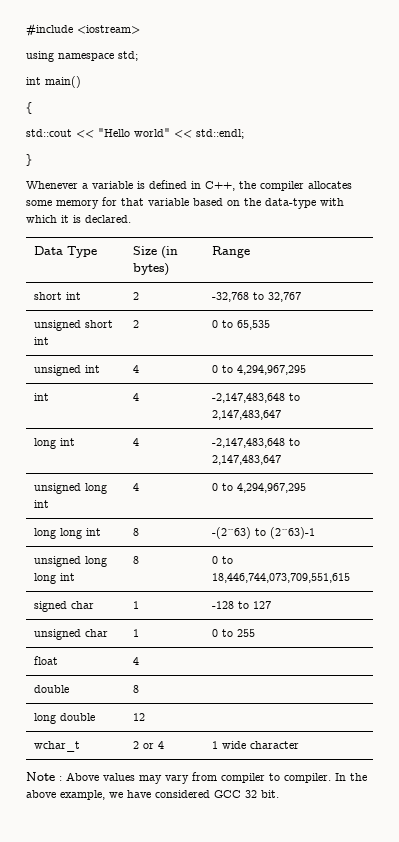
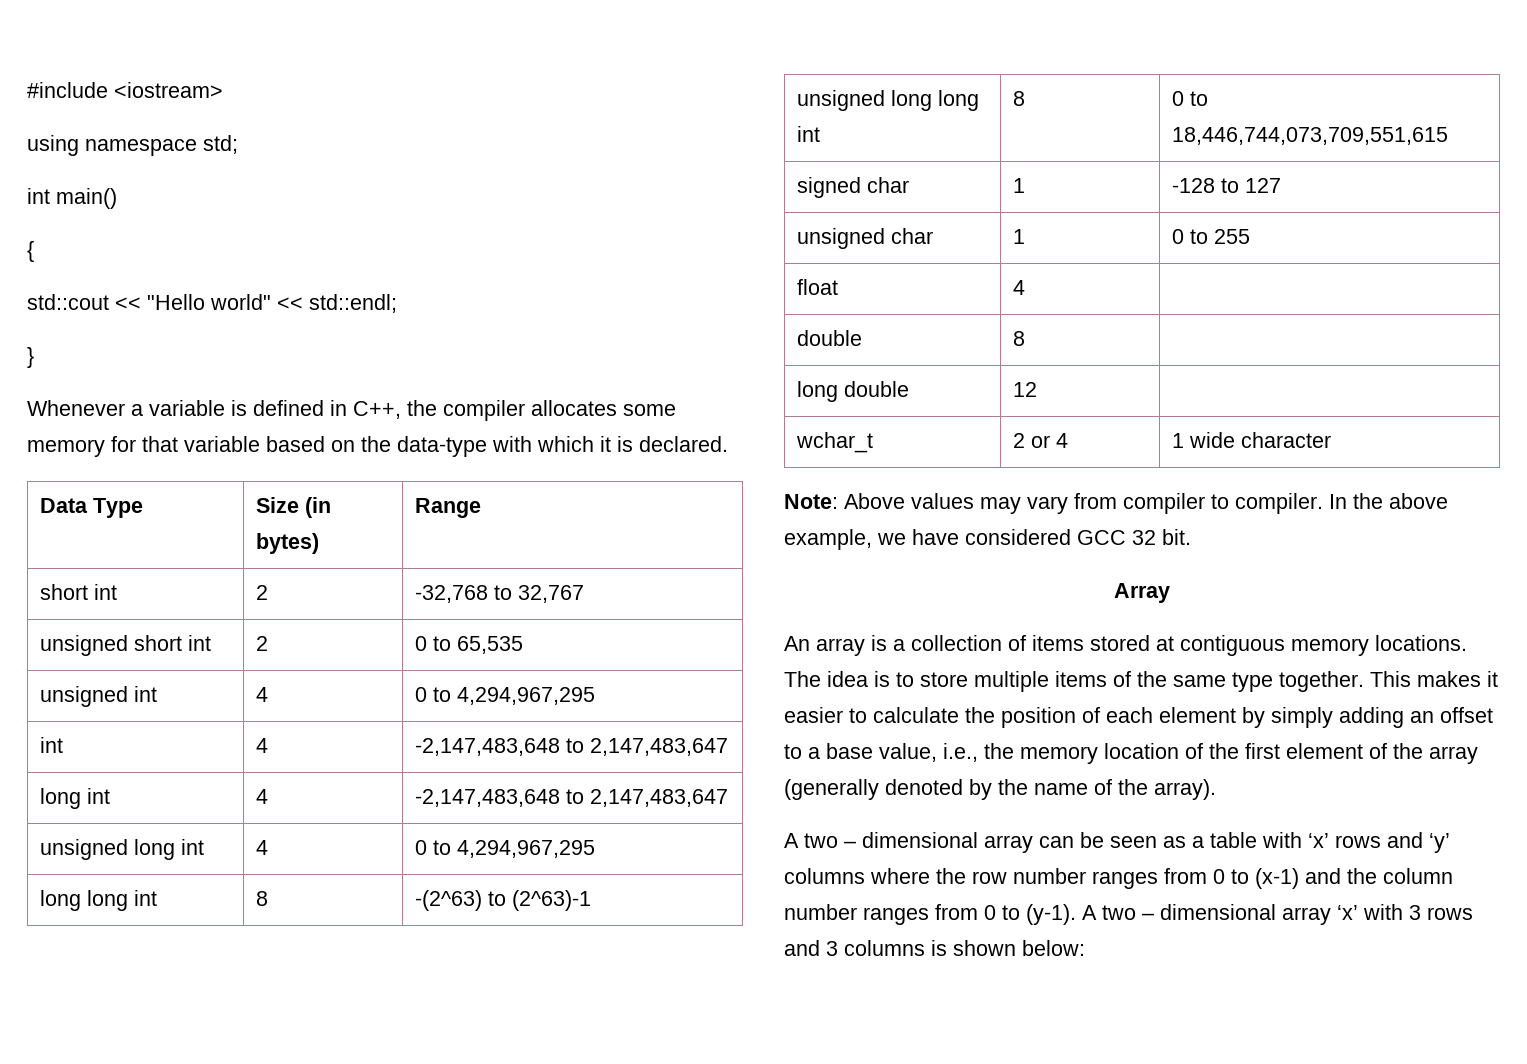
- Note : Above values may vary from compiler to compiler.
+ Note: Above values may vary from compiler to compiler.
+ Array
+ An array is a collection of items stored at contiguous memory locations. The idea is to store multiple items of the same type together. This makes it easier to calculate the position of each element by simply adding an offset to a base value, i.e., the memory location of the first element of the array (generally denoted by the name of the array).
+ A two – dimensional array can be seen as a table with ‘x’ rows and ‘y’ columns where the row number ranges from 0 to (x-1) and the column number ranges from 0 to (y-1). A two – dimensional array ‘x’ with 3 rows and 3 columns is shown below:

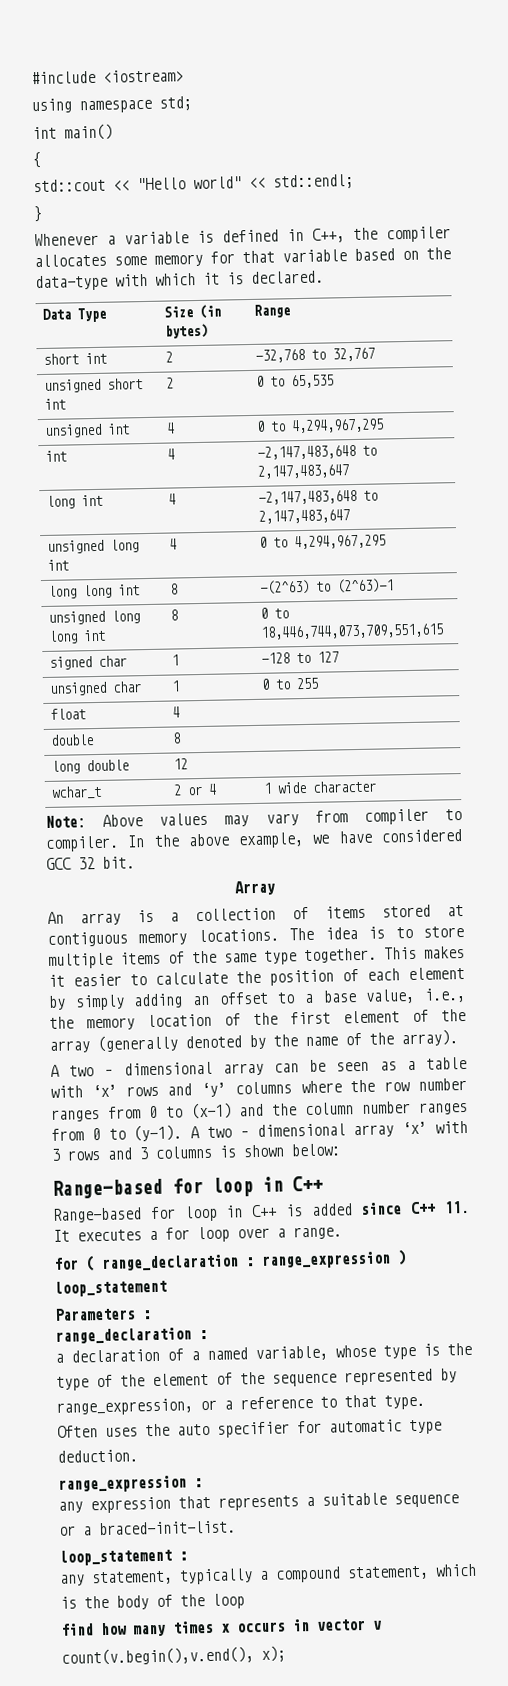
  A two – dimensional array ‘x’ with 3 rows and 3 columns is shown below:
+ Range-based for loop in C++
+ Range-based for loop in C++ is added since C++ 11. It executes a for loop over a range.
+ for ( range_declaration : range_expression )
+ loop_statement
+ Parameters :
+ range_declaration :
+ a declaration of a named variable, whose type is the
+ type of the element of the sequence represented by
+ range_expression, or a reference to that type.
+ Often uses the auto specifier for automatic type
+ deduction.
+ range_expression :
+ any expression that represents a suitable sequence
+ or a braced-init-list.
+ loop_statement :
+ any statement, typically a compound statement, which
+ is the body of the loop
+ find how many times x occurs in vector v
+ count(v.begin(),v.end(), x);

